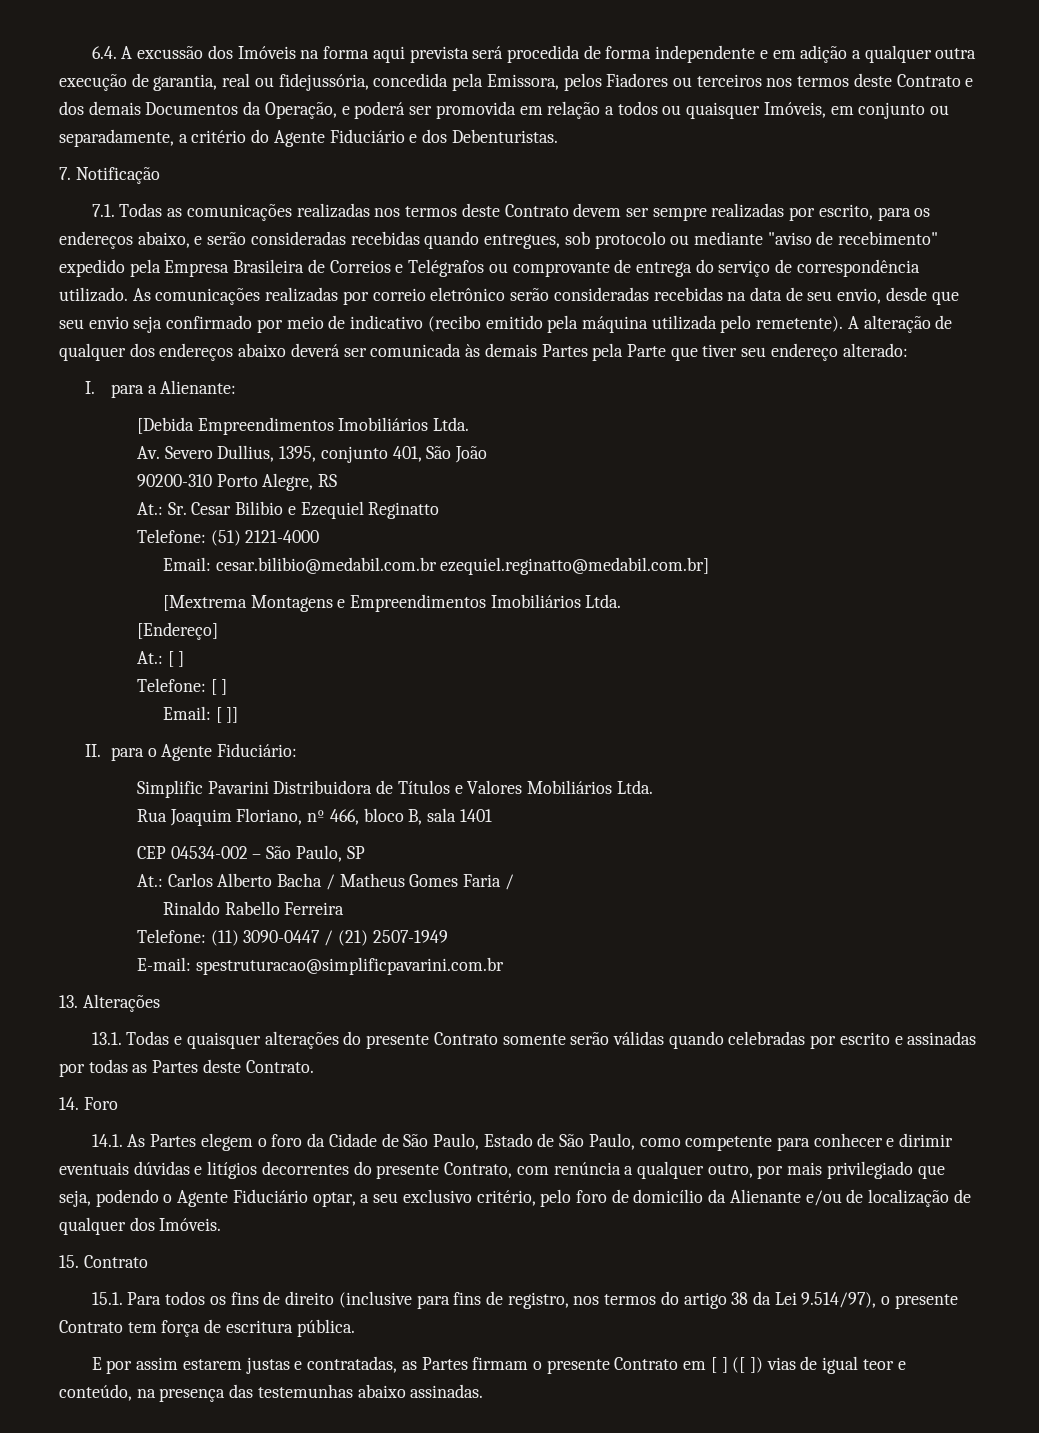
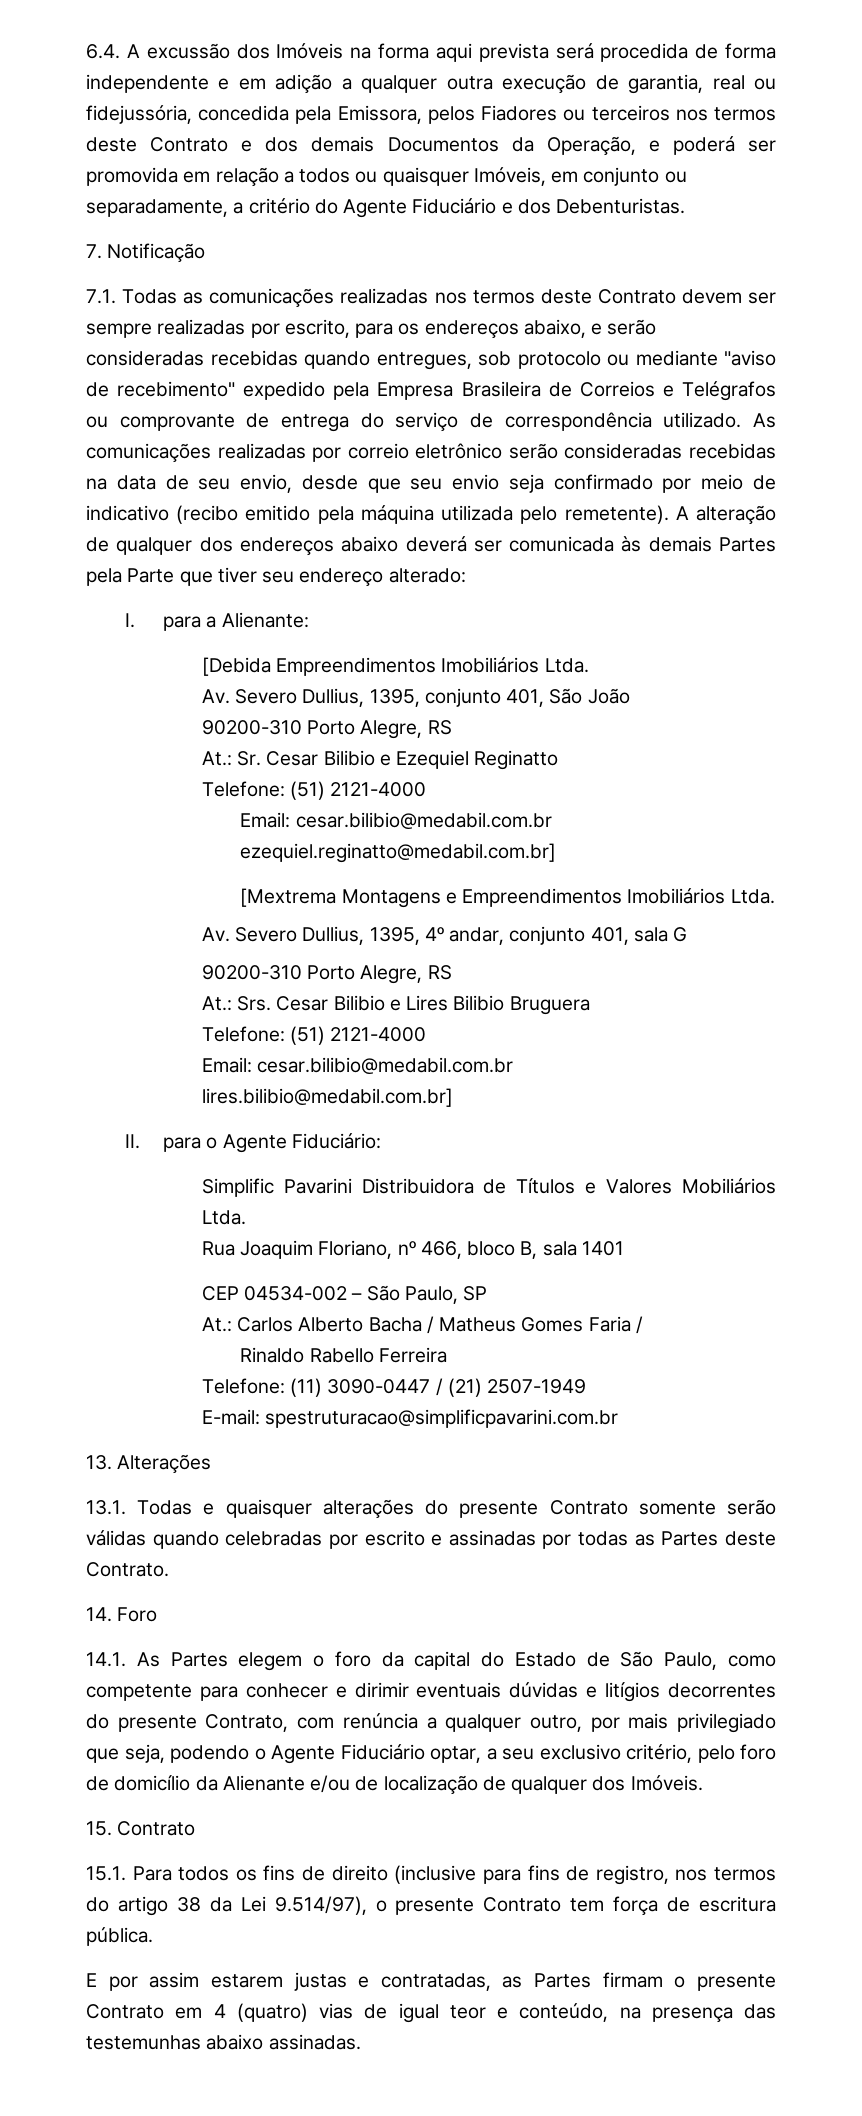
- [Endereço]
- At.: [ ]
- Telefone: [ ]
- Email: [ ]]
+ Av. Severo Dullius, 1395, 4º andar, conjunto 401, sala G
+ 90200-310 Porto Alegre, RS
+ At.: Srs. Cesar Bilibio e Lires Bilibio Bruguera
+ Telefone: (51) 2121-4000
+ Email: cesar.bilibio@medabil.com.br
+ lires.bilibio@medabil.com.br]
- 14.1. As Partes elegem o foro da Cidade de São Paulo, Estado de São Paulo, como competente para conhecer e dirimir eventuais dúvidas e litígios decorrentes do presente Contrato, com renúncia a qualquer outro, por mais privilegiado que seja, podendo o Agente Fiduciário optar, a seu exclusivo critério, pelo foro de domicílio da Alienante e/ou de localização de qualquer dos Imóveis.
+ 14.1. As Partes elegem o foro da capital do Estado de São Paulo, como competente para conhecer e dirimir eventuais dúvidas e litígios decorrentes do presente Contrato, com renúncia a qualquer outro, por mais privilegiado que seja, podendo o Agente Fiduciário optar, a seu exclusivo critério, pelo foro de domicílio da Alienante e/ou de localização de qualquer dos Imóveis.
- E por assim estarem justas e contratadas, as Partes firmam o presente Contrato em [ ] ([ ]) vias de igual teor e conteúdo, na presença das testemunhas abaixo assinadas.
+ E por assim estarem justas e contratadas, as Partes firmam o presente Contrato em 4 (quatro) vias de igual teor e conteúdo, na presença das testemunhas abaixo assinadas.

